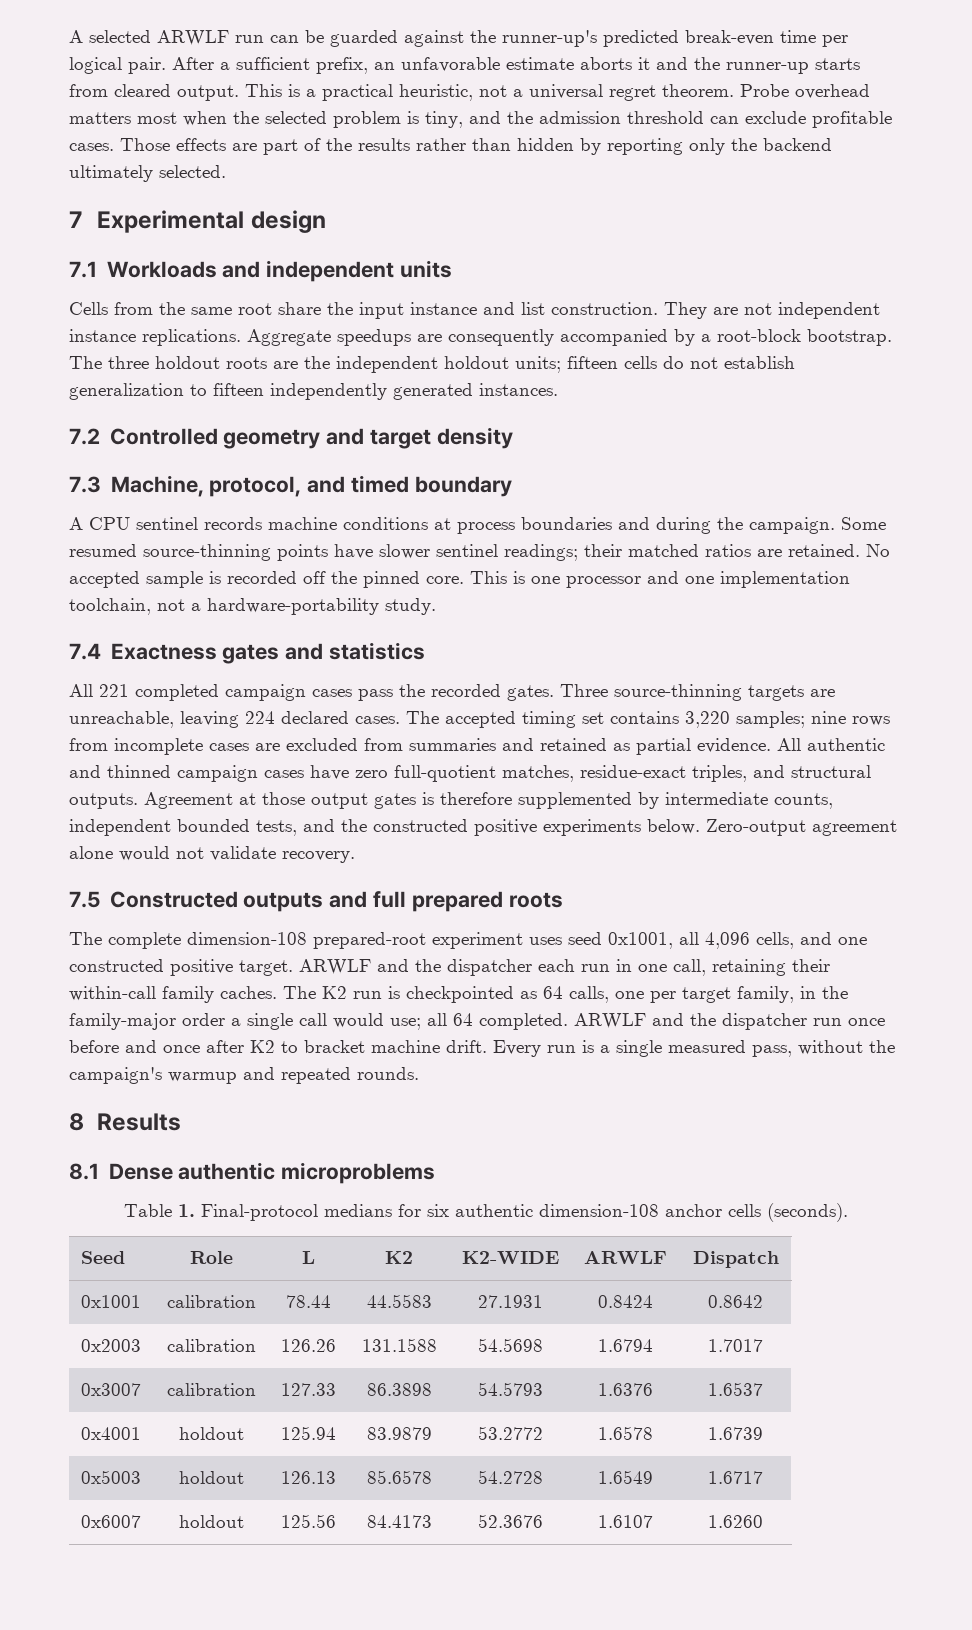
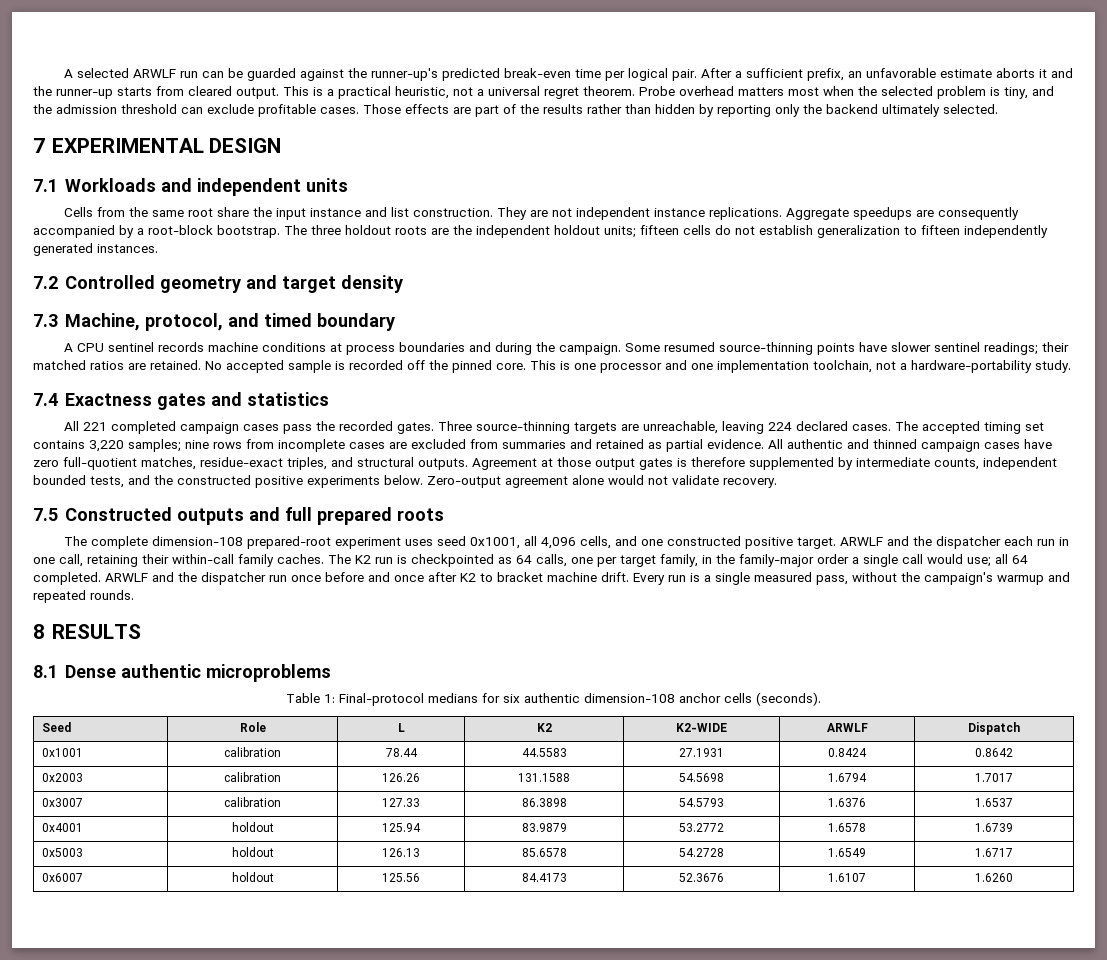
- 7 Experimental design
+ 7 EXPERIMENTAL DESIGN
- 8 Results
+ 8 RESULTS
- Table 1. Final-protocol medians for six authentic dimension-108 anchor cells (seconds).
+ Table 1: Final-protocol medians for six authentic dimension-108 anchor cells (seconds).

